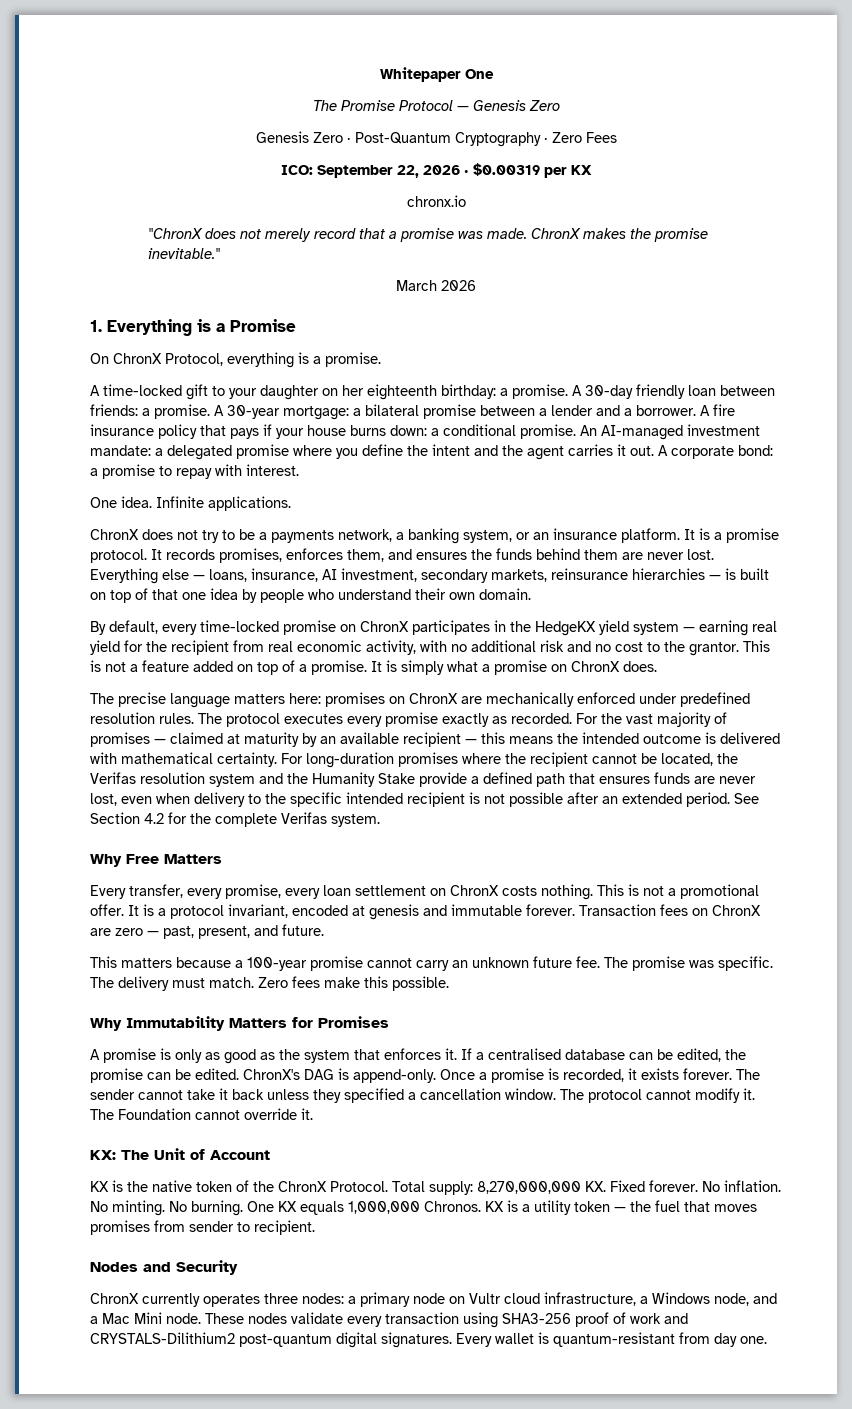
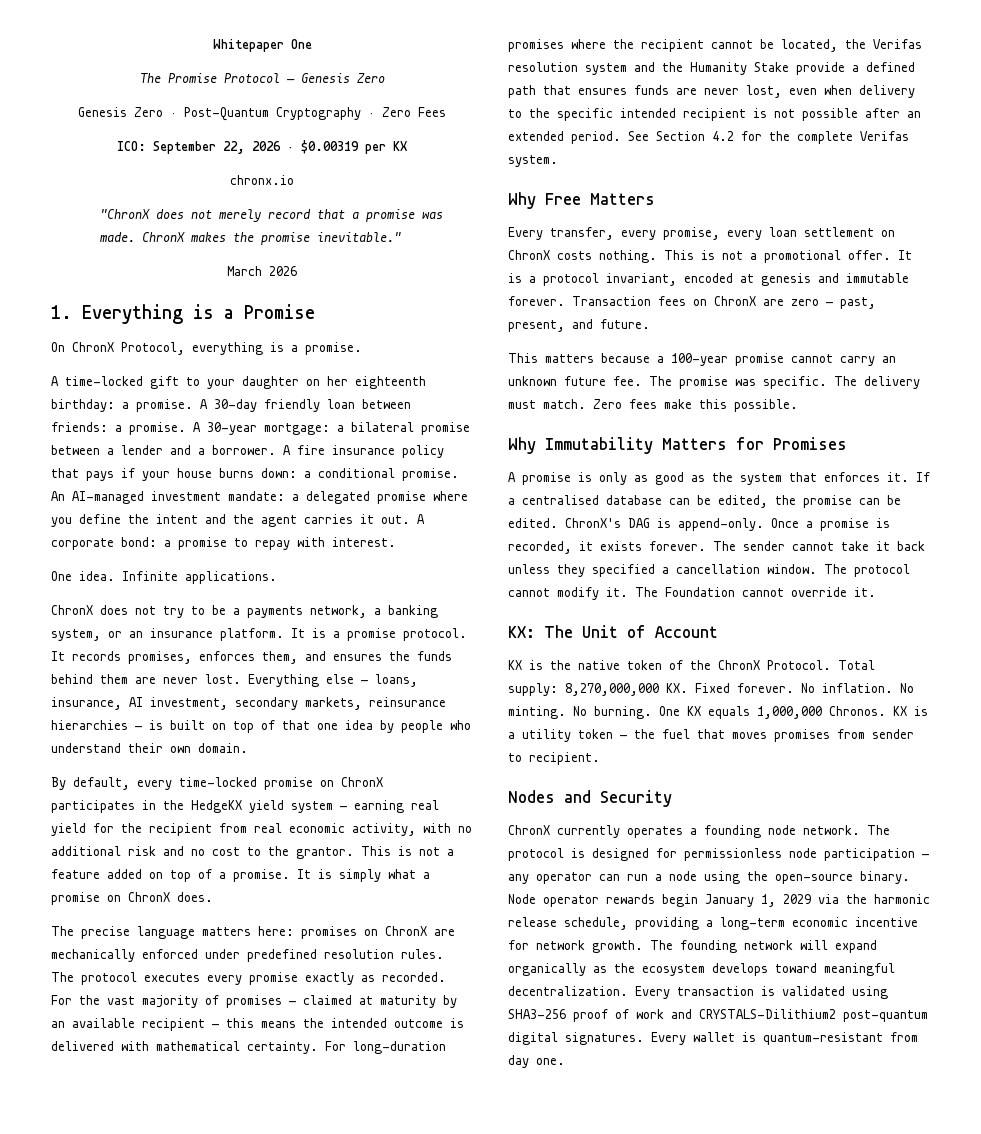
- ChronX currently operates three nodes: a primary node on Vultr cloud infrastructure, a Windows node, and a Mac Mini node. These nodes validate every transaction using SHA3-256 proof of work and CRYSTALS-Dilithium2 post-quantum digital signatures.
+ ChronX currently operates a founding node network. The protocol is designed for permissionless node participation — any operator can run a node using the open-source binary. Node operator rewards begin January 1, 2029 via the harmonic release schedule, providing a long-term economic incentive for network growth. The founding network will expand organically as the ecosystem develops toward meaningful decentralization. Every transaction is validated using SHA3-256 proof of work and CRYSTALS-Dilithium2 post-quantum digital signatures.

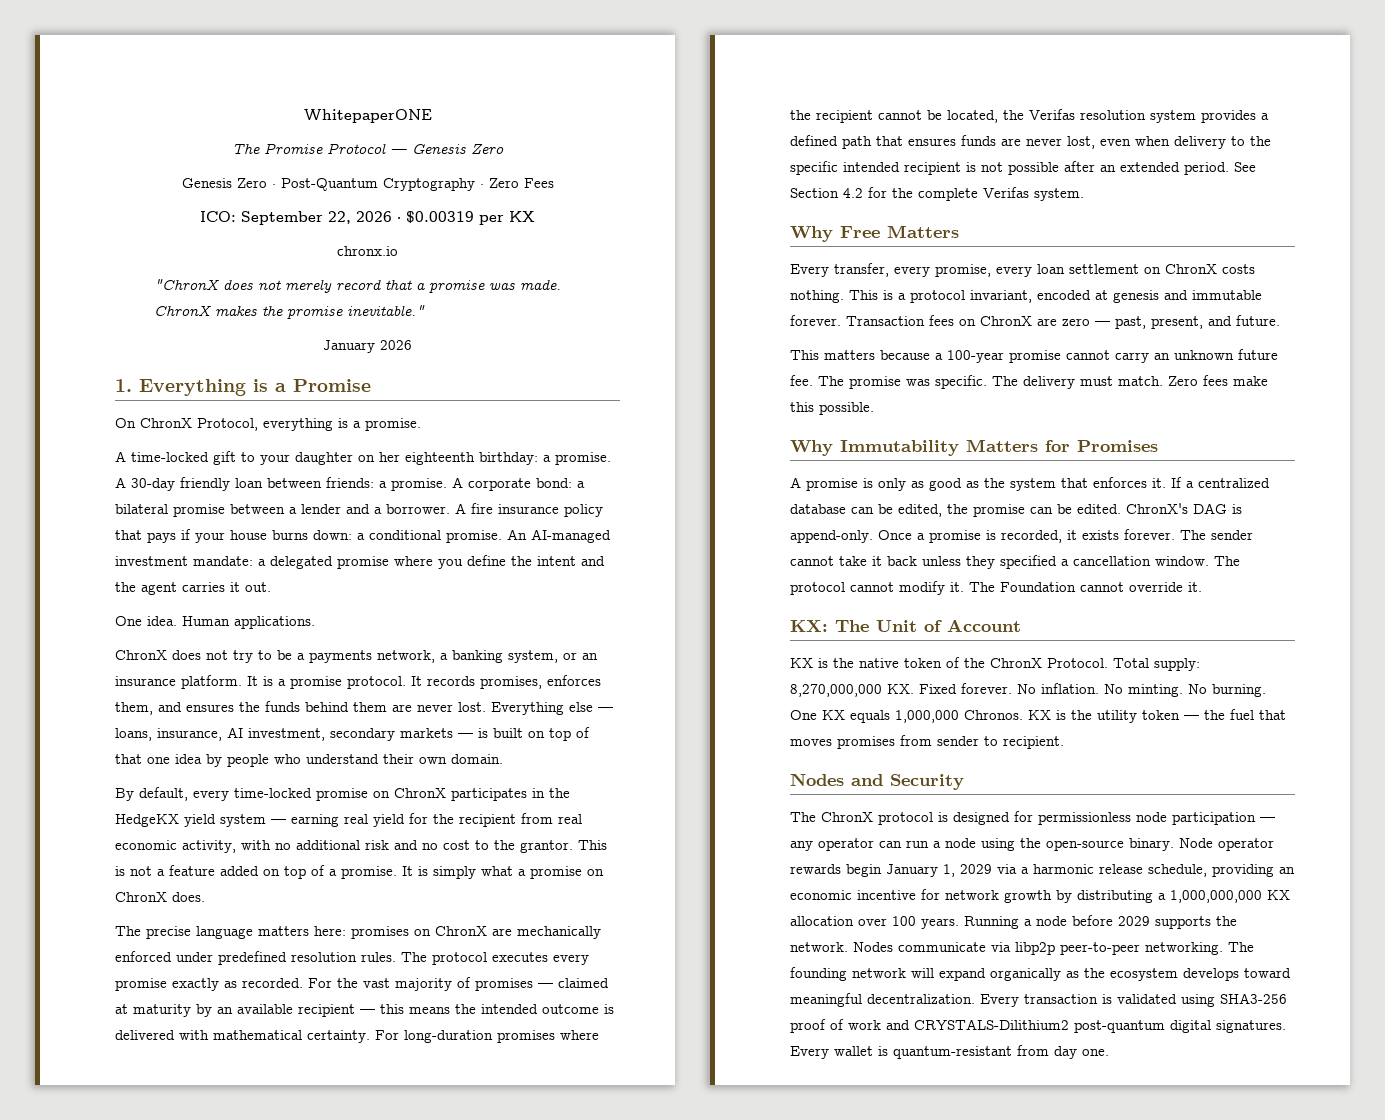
- Whitepaper One
+ WhitepaperONE
- March 2026
+ January 2026
- A 30-year mortgage: a bilateral promise between a lender and a borrower.
+ A corporate bond: a bilateral promise between a lender and a borrower.
- A corporate bond: a promise to repay with interest.
- Infinite applications.
+ Human applications.
- Everything else — loans, insurance, AI investment, secondary markets, reinsurance hierarchies — is built on top of that one idea by people who understand their own domain.
+ Everything else — loans, insurance, AI investment, secondary markets — is built on top of that one idea by people who understand their own domain.
- For long-duration promises where the recipient cannot be located, the Verifas resolution system and the Humanity Stake provide a defined path that ensures funds are never lost, even when delivery to the specific intended recipient is not possible after an extended period.
+ For long-duration promises where the recipient cannot be located, the Verifas resolution system provides a defined path that ensures funds are never lost, even when delivery to the specific intended recipient is not possible after an extended period.
- This is not a promotional offer. It is a protocol invariant, encoded at genesis and immutable forever.
+ This is a protocol invariant, encoded at genesis and immutable forever.
- If a centralised database can be edited, the promise can be edited.
+ If a centralized database can be edited, the promise can be edited.
- KX is a utility token — the fuel that moves promises from sender to recipient.
+ KX is the utility token — the fuel that moves promises from sender to recipient.
- ChronX currently operates a founding node network. The protocol is designed for permissionless node participation — any operator can run a node using the open-source binary.
+ The ChronX protocol is designed for permissionless node participation — any operator can run a node using the open-source binary.
- Node operator rewards begin January 1, 2029 via the harmonic release schedule, providing a long-term economic incentive for network growth.
+ Node operator rewards begin January 1, 2029 via a harmonic release schedule, providing an economic incentive for network growth by distributing a 1,000,000,000 KX allocation over 100 years. Running a node before 2029 supports the network. Nodes communicate via libp2p peer-to-peer networking.

